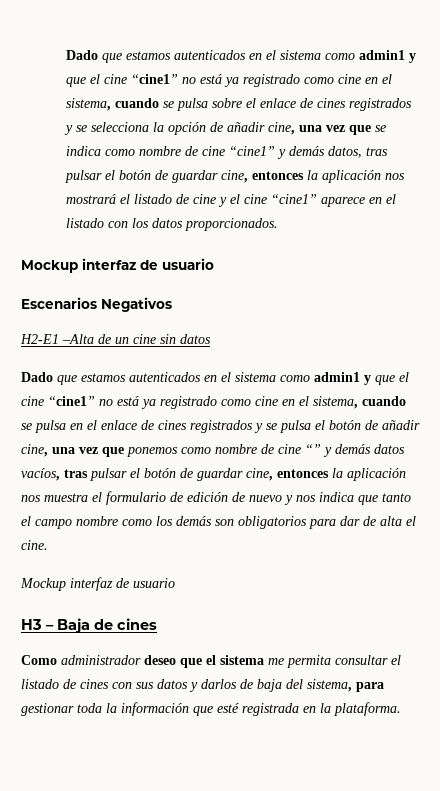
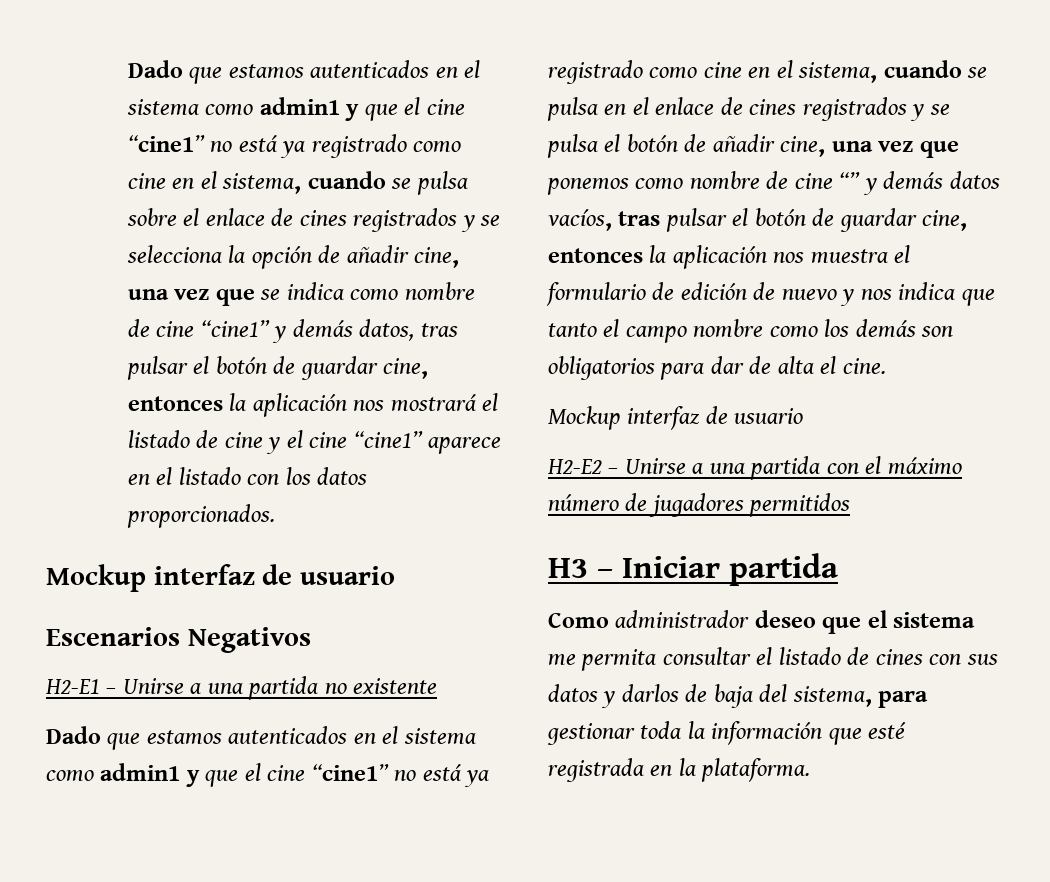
- H2-E1 –Alta de un cine sin datos
+ H2-E1 – Unirse a una partida no existente
+ H2-E2 – Unirse a una partida con el máximo número de jugadores permitidos
- H3 – Baja de cines
+ H3 – Iniciar partida

